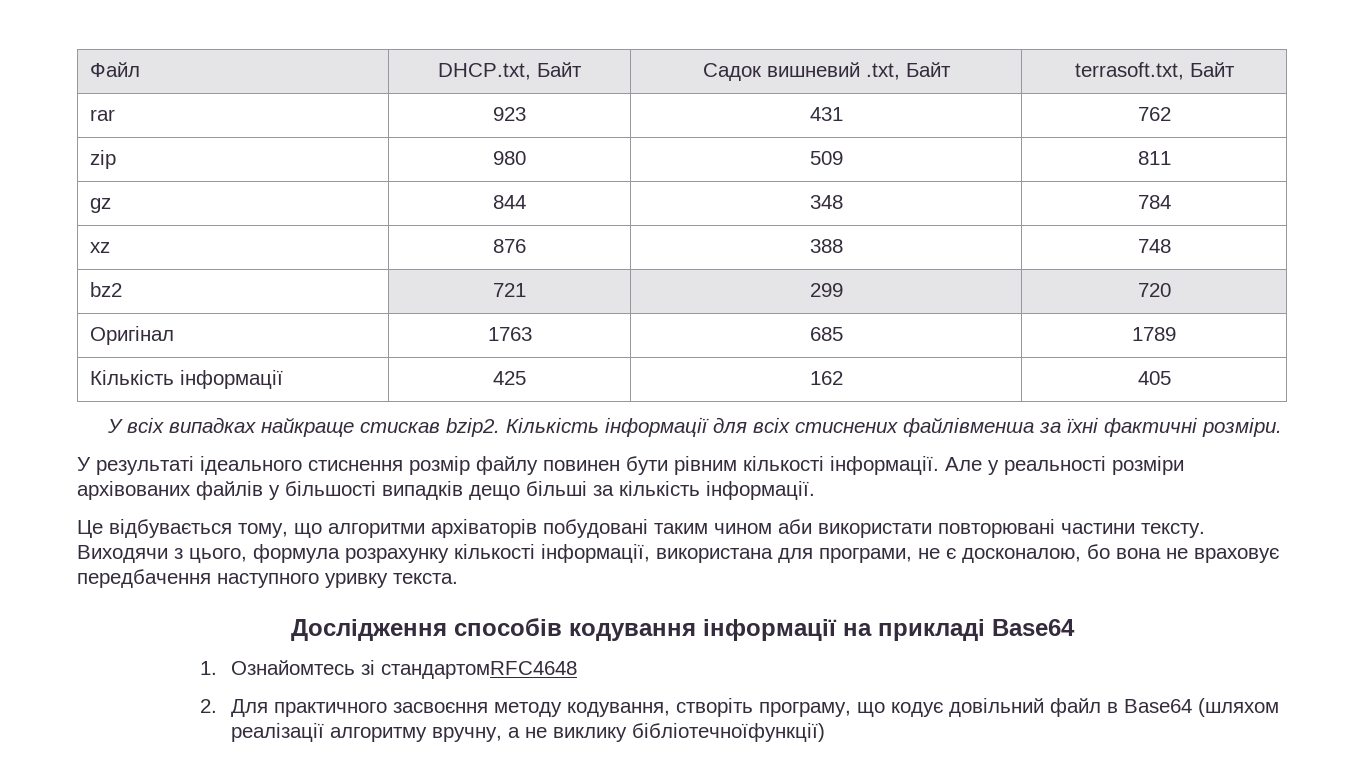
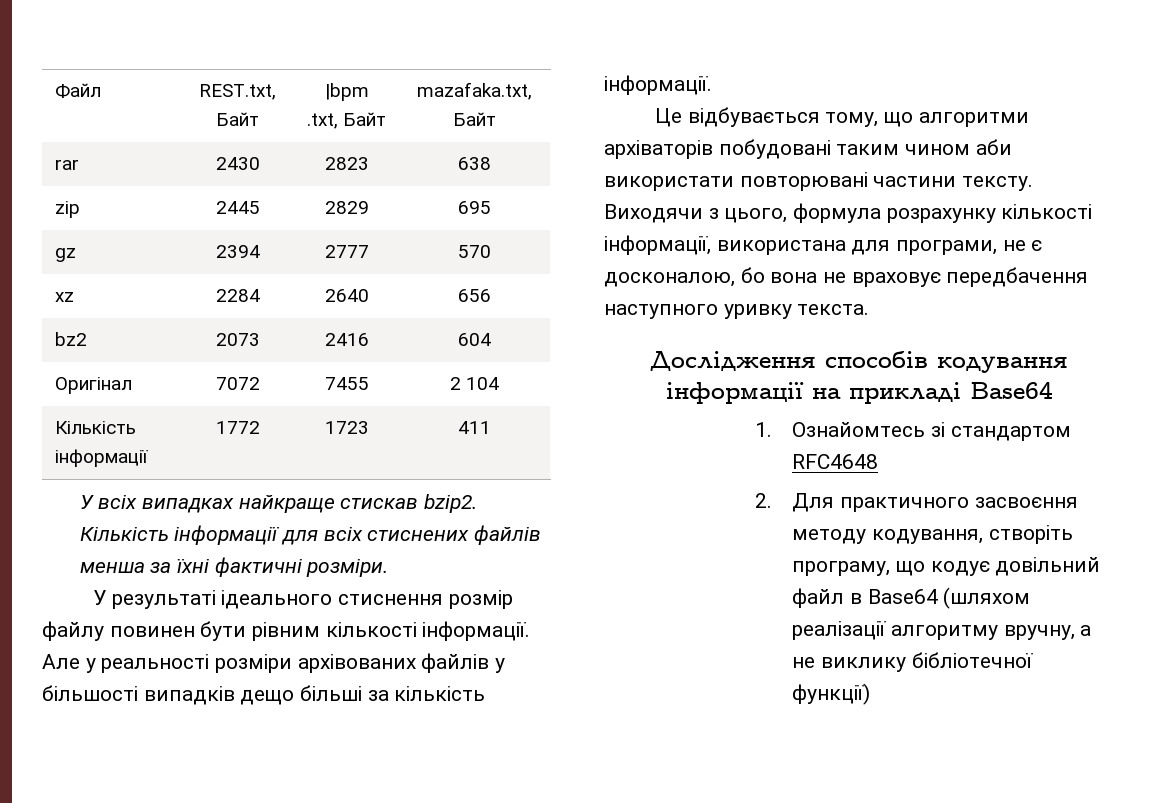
- Файл | DHCP.txt, Байт | Садок вишневий .txt, Байт | terrasoft.txt, Байт
+ Файл | REST.txt, Байт | |bpm .txt, Байт | mazafaka.txt, Байт
- rar | 923 | 431 | 762
- zip | 980 | 509 | 811
- gz | 844 | 348 | 784
- xz | 876 | 388 | 748
- bz2 | 721 | 299 | 720
- Оригінал | 1763 | 685 | 1789
+ rar | 2430 | 2823 | 638
+ zip | 2445 | 2829 | 695
+ gz | 2394 | 2777 | 570
+ xz | 2284 | 2640 | 656
+ bz2 | 2073 | 2416 | 604
+ Оригінал | 7072 | 7455 | 2 104
- Кількість інформації | 425 | 162 | 405
+ Кількість інформації | 1772 | 1723 | 411
- Кількість інформації для всіх стиснених файлівменша за їхні фактичні розміри.
+ Кількість інформації для всіх стиснених файлів менша за їхні фактичні розміри.
- 1. Ознайомтесь зі стандартомRFC4648
+ 1. Ознайомтесь зі стандартом RFC4648
- 2. Для практичного засвоєння методу кодування, створіть програму, що кодує довільний файл в Base64 (шляхом реалізації алгоритму вручну, а не виклику бібліотечноїфункції)
+ 2. Для практичного засвоєння методу кодування, створіть програму, що кодує довільний файл в Base64 (шляхом реалізації алгоритму вручну, а не виклику бібліотечної функції)

